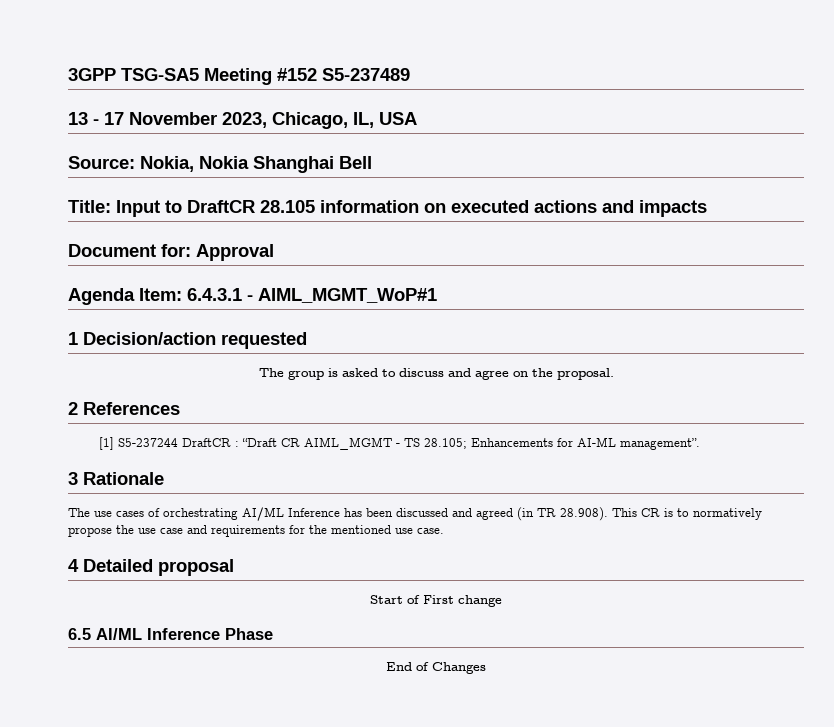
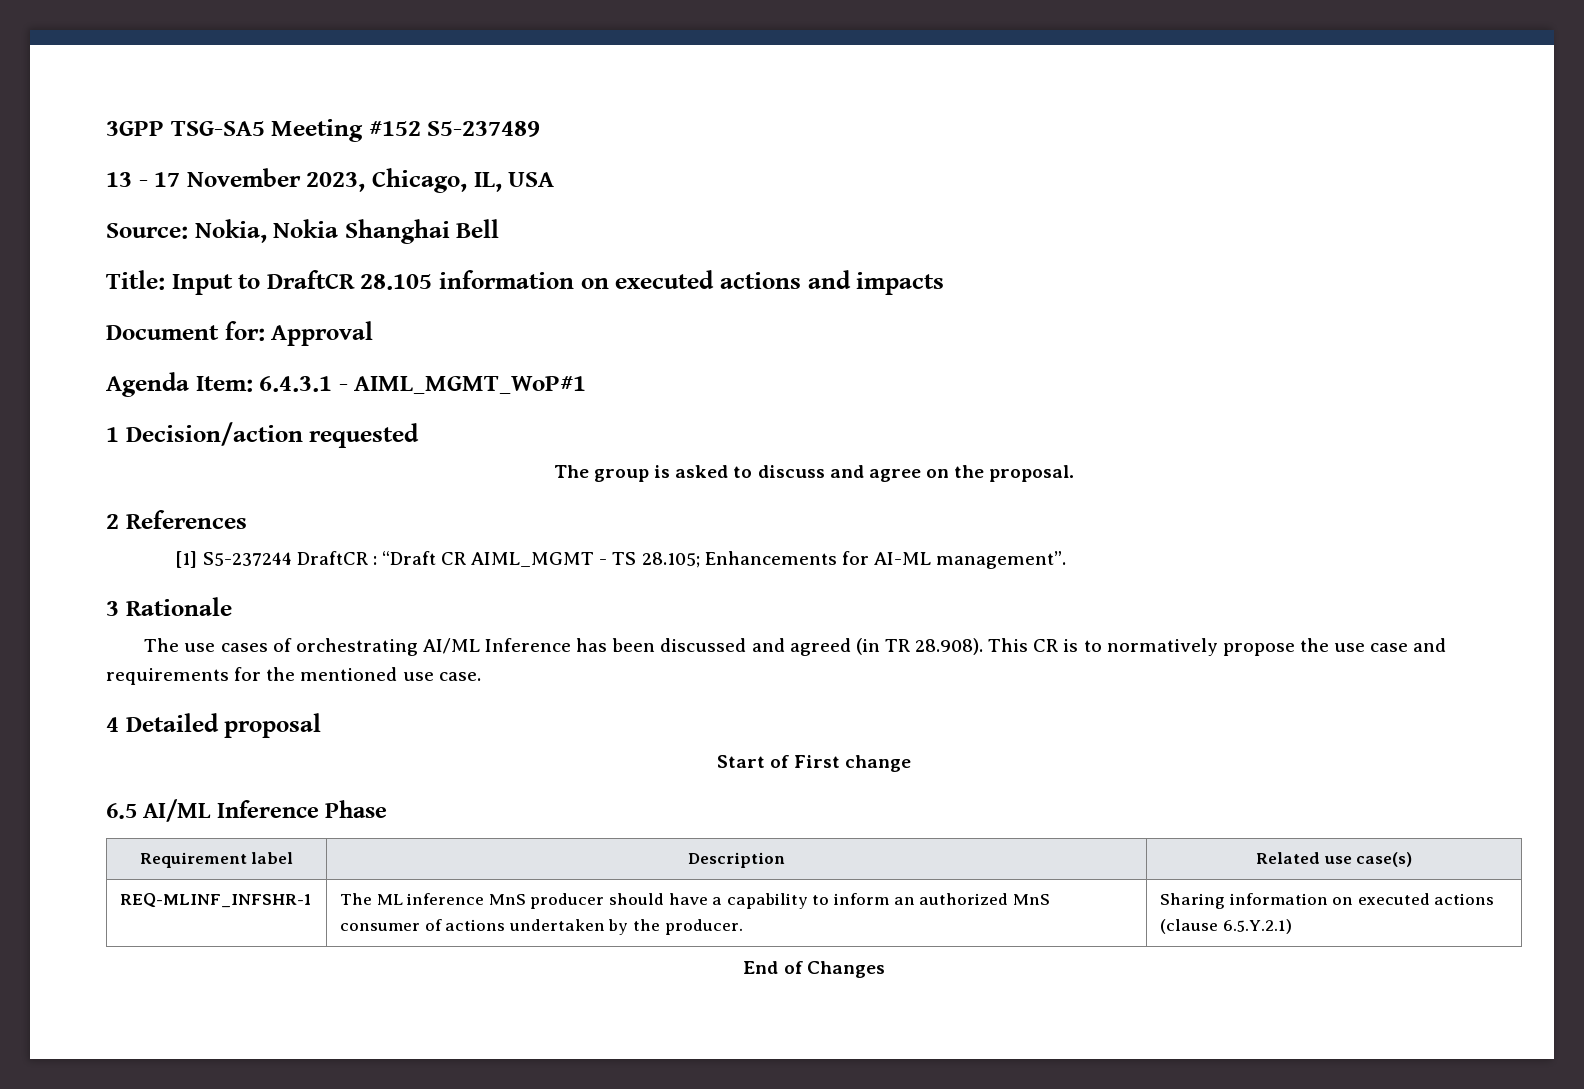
+ Requirement label | Description | Related use case(s)
+ REQ-MLINF_INFSHR-1 | The ML inference MnS producer should have a capability to inform an authorized MnS consumer of actions undertaken by the producer. | Sharing information on executed actions (clause 6.5.Y.2.1)

